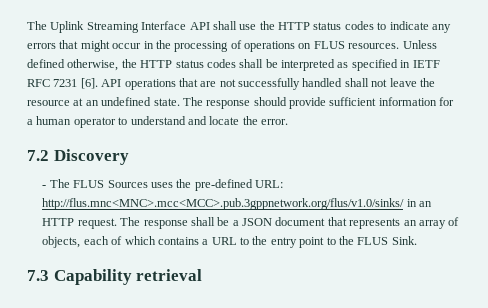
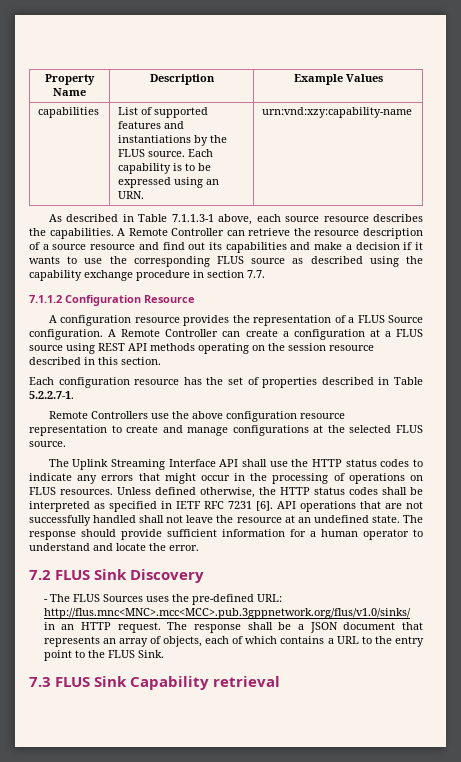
+ Property Name | Description | Example Values
+ capabilities | List of supported features and instantiations by the FLUS source. Each capability is to be expressed using an URN. | urn:vnd:xzy:capability-name
+ As described in Table 7.1.1.3-1 above, each source resource describes the capabilities. A Remote Controller can retrieve the resource description of a source resource and find out its capabilities and make a decision if it wants to use the corresponding FLUS source as described using the capability exchange procedure in section 7.7.
+ 7.1.1.2 Configuration Resource
+ A configuration resource provides the representation of a FLUS Source configuration. A Remote Controller can create a configuration at a FLUS source using REST API methods operating on the session resource described in this section.
+ Each configuration resource has the set of properties described in Table 5.2.2.7-1.
+ Remote Controllers use the above configuration resource representation to create and manage configurations at the selected FLUS source.
- 7.2 Discovery
+ 7.2 FLUS Sink Discovery
- 7.3 Capability retrieval
+ 7.3 FLUS Sink Capability retrieval

